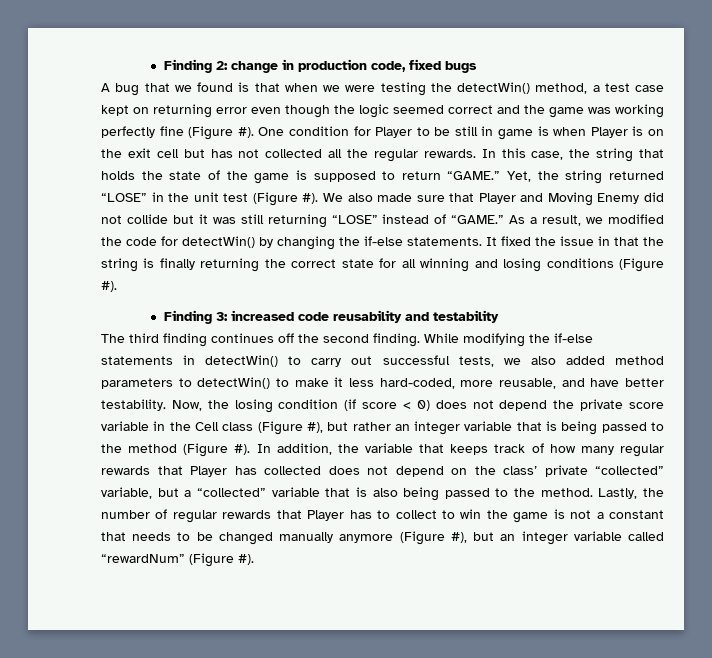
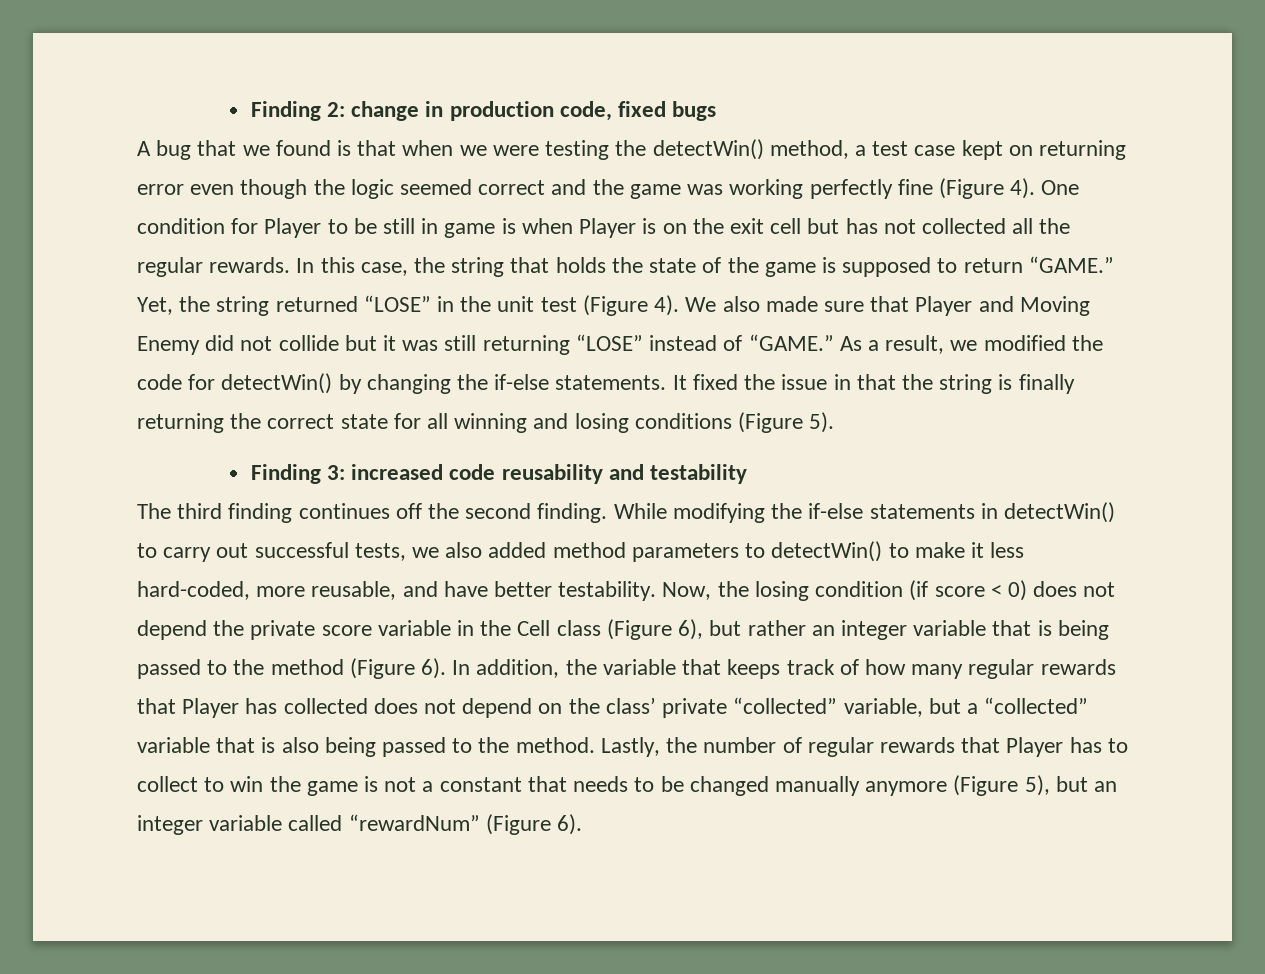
- A bug that we found is that when we were testing the detectWin() method, a test case kept on returning error even though the logic seemed correct and the game was working perfectly fine (Figure #).
+ A bug that we found is that when we were testing the detectWin() method, a test case kept on returning error even though the logic seemed correct and the game was working perfectly fine (Figure 4).
- Yet, the string returned “LOSE” in the unit test (Figure #).
+ Yet, the string returned “LOSE” in the unit test (Figure 4).
- It fixed the issue in that the string is finally returning the correct state for all winning and losing conditions (Figure #).
+ It fixed the issue in that the string is finally returning the correct state for all winning and losing conditions (Figure 5).
- Now, the losing condition (if score < 0) does not depend the private score variable in the Cell class (Figure #), but rather an integer variable that is being passed to the method (Figure #).
+ Now, the losing condition (if score < 0) does not depend the private score variable in the Cell class (Figure 6), but rather an integer variable that is being passed to the method (Figure 6).
- Lastly, the number of regular rewards that Player has to collect to win the game is not a constant that needs to be changed manually anymore (Figure #), but an integer variable called “rewardNum” (Figure #).
+ Lastly, the number of regular rewards that Player has to collect to win the game is not a constant that needs to be changed manually anymore (Figure 5), but an integer variable called “rewardNum” (Figure 6).

